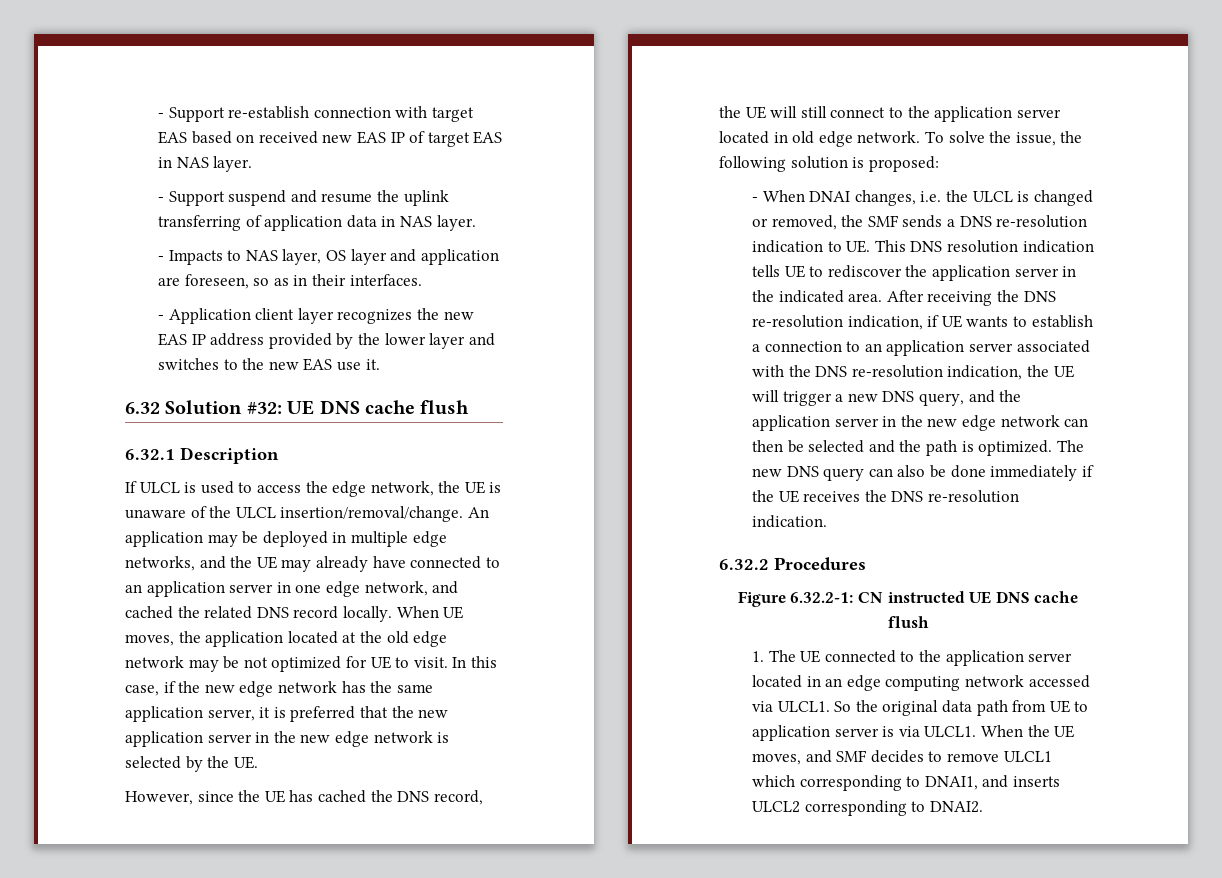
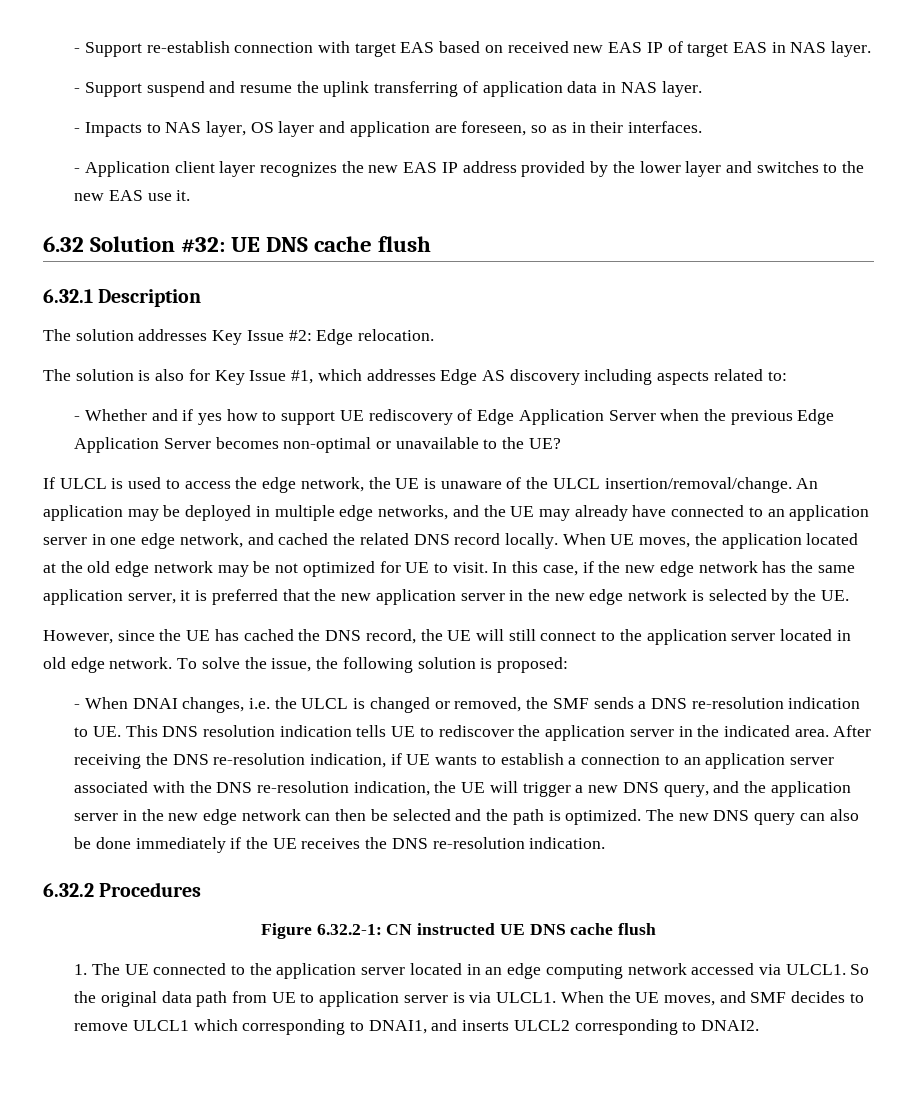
+ The solution addresses Key Issue #2: Edge relocation.
+ The solution is also for Key Issue #1, which addresses Edge AS discovery including aspects related to:
+ - Whether and if yes how to support UE rediscovery of Edge Application Server when the previous Edge Application Server becomes non-optimal or unavailable to the UE?

